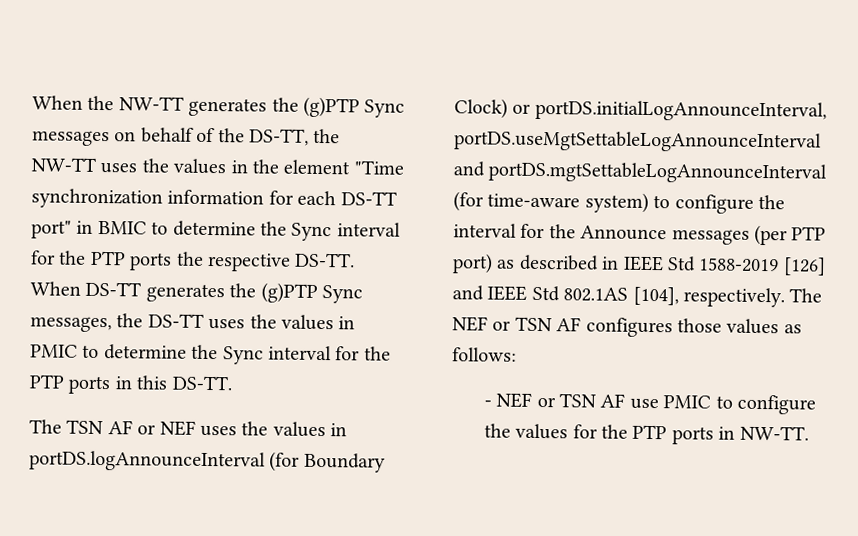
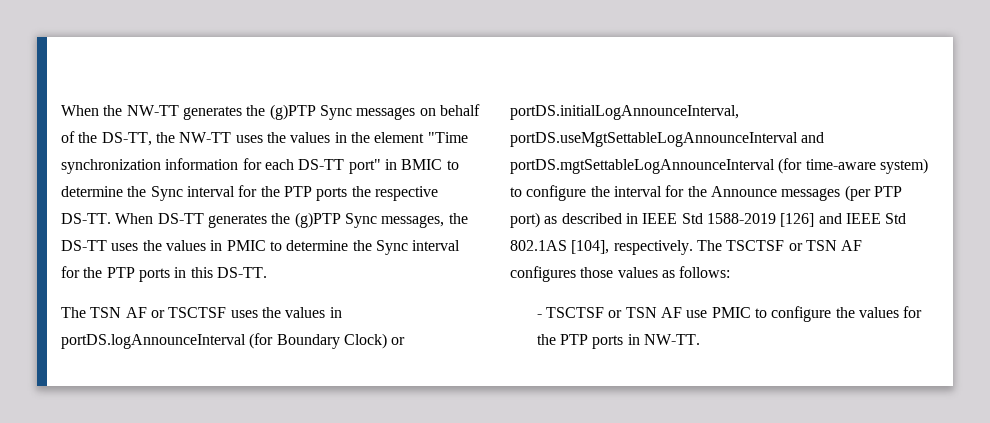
- The TSN AF or NEF uses the values in portDS.logAnnounceInterval (for Boundary Clock) or portDS.initialLogAnnounceInterval, portDS.useMgtSettableLogAnnounceInterval and portDS.mgtSettableLogAnnounceInterval (for time-aware system) to configure the interval for the Announce messages (per PTP port) as described in IEEE Std 1588-2019 [126] and IEEE Std 802.1AS [104], respectively.
+ The TSN AF or TSCTSF uses the values in portDS.logAnnounceInterval (for Boundary Clock) or portDS.initialLogAnnounceInterval, portDS.useMgtSettableLogAnnounceInterval and portDS.mgtSettableLogAnnounceInterval (for time-aware system) to configure the interval for the Announce messages (per PTP port) as described in IEEE Std 1588-2019 [126] and IEEE Std 802.1AS [104], respectively.
- The NEF or TSN AF configures those values as follows:
+ The TSCTSF or TSN AF configures those values as follows:
- - NEF or TSN AF use PMIC to configure the values for the PTP ports in NW-TT.
+ - TSCTSF or TSN AF use PMIC to configure the values for the PTP ports in NW-TT.

